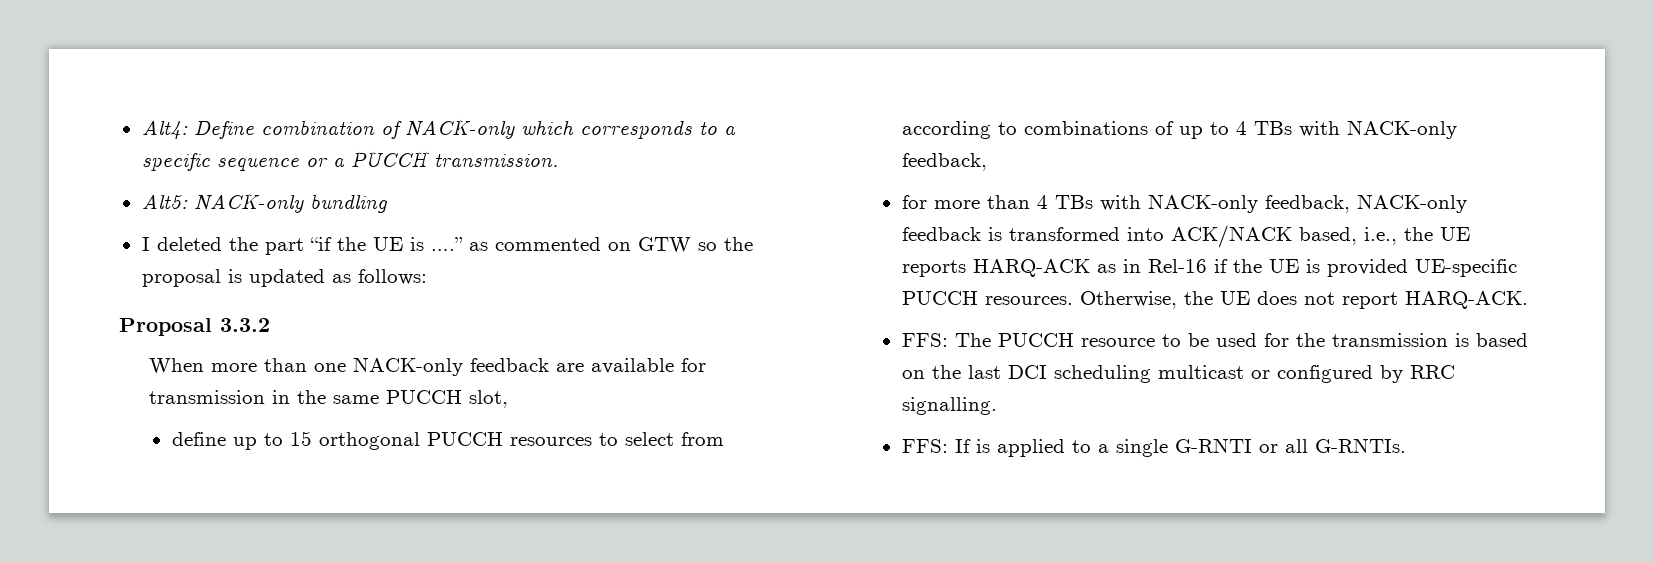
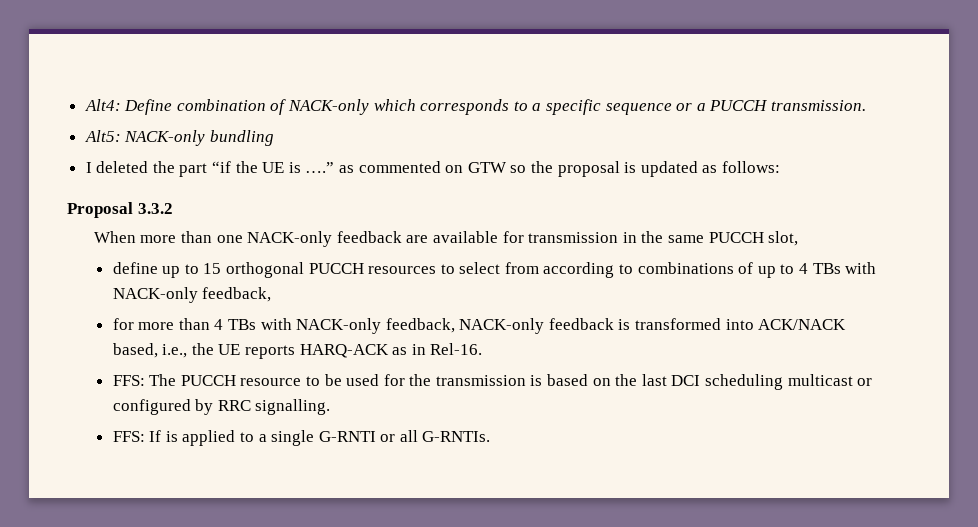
- for more than 4 TBs with NACK-only feedback, NACK-only feedback is transformed into ACK/NACK based, i.e., the UE reports HARQ-ACK as in Rel-16 if the UE is provided UE-specific PUCCH resources. Otherwise, the UE does not report HARQ-ACK.
+ for more than 4 TBs with NACK-only feedback, NACK-only feedback is transformed into ACK/NACK based, i.e., the UE reports HARQ-ACK as in Rel-16.

